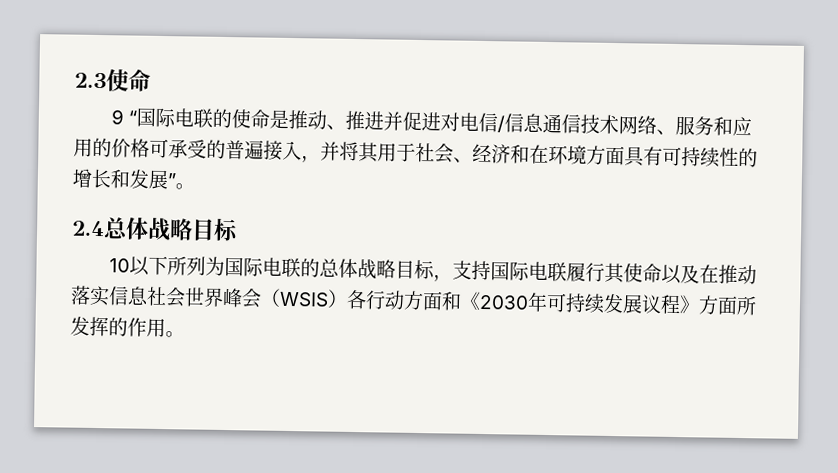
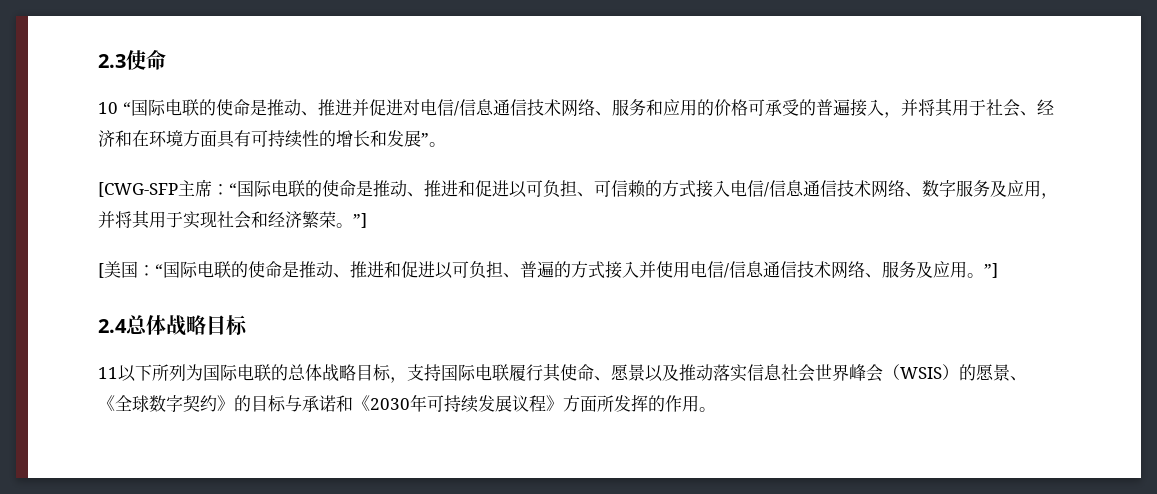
- 9 “国际电联的使命是推动、推进并促进对电信/信息通信技术网络、服务和应用的价格可承受的普遍接入，并将其用于社会、经济和在环境方面具有可持续性的增长和发展”。
+ 10 “国际电联的使命是推动、推进并促进对电信/信息通信技术网络、服务和应用的价格可承受的普遍接入，并将其用于社会、经济和在环境方面具有可持续性的增长和发展”。
+ [CWG-SFP主席：“国际电联的使命是推动、推进和促进以可负担、可信赖的方式接入电信/信息通信技术网络、数字服务及应用，并将其用于实现社会和经济繁荣。”]
+ [美国：“国际电联的使命是推动、推进和促进以可负担、普遍的方式接入并使用电信/信息通信技术网络、服务及应用。”]
- 10以下所列为国际电联的总体战略目标，支持国际电联履行其使命以及在推动落实信息社会世界峰会（WSIS）各行动方面和《2030年可持续发展议程》方面所发挥的作用。
+ 11以下所列为国际电联的总体战略目标，支持国际电联履行其使命、愿景以及推动落实信息社会世界峰会（WSIS）的愿景、《全球数字契约》的目标与承诺和《2030年可持续发展议程》方面所发挥的作用。

